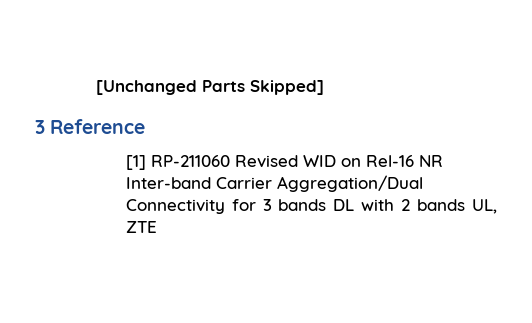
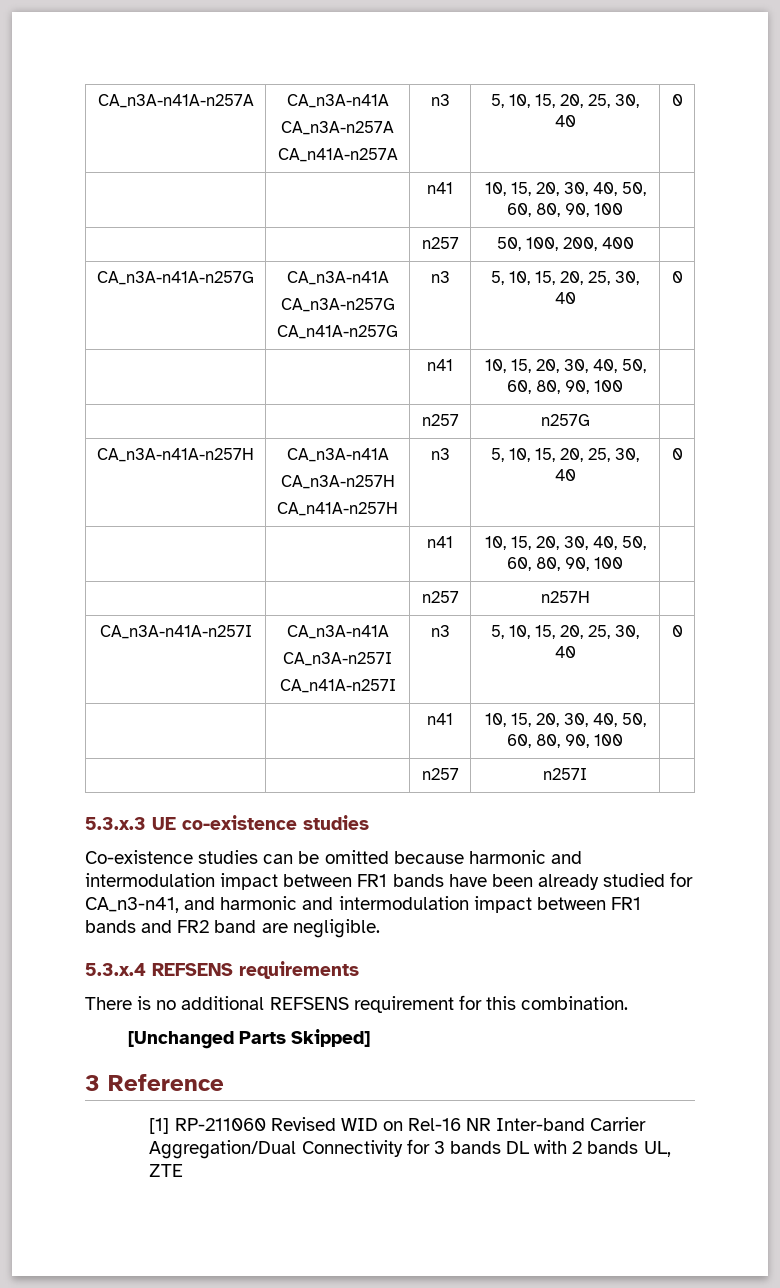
+ CA_n3A-n41A-n257A | CA_n3A-n41A
+ CA_n3A-n257A
+ CA_n41A-n257A | n3 | 5, 10, 15, 20, 25, 30, 40 | 0
+ | | n41 | 10, 15, 20, 30, 40, 50, 60, 80, 90, 100 |
+ | | n257 | 50, 100, 200, 400 |
+ CA_n3A-n41A-n257G | CA_n3A-n41A
+ CA_n3A-n257G
+ CA_n41A-n257G | n3 | 5, 10, 15, 20, 25, 30, 40 | 0
+ | | n41 | 10, 15, 20, 30, 40, 50, 60, 80, 90, 100 |
+ | | n257 | n257G |
+ CA_n3A-n41A-n257H | CA_n3A-n41A
+ CA_n3A-n257H
+ CA_n41A-n257H | n3 | 5, 10, 15, 20, 25, 30, 40 | 0
+ | | n41 | 10, 15, 20, 30, 40, 50, 60, 80, 90, 100 |
+ | | n257 | n257H |
+ CA_n3A-n41A-n257I | CA_n3A-n41A
+ CA_n3A-n257I
+ CA_n41A-n257I | n3 | 5, 10, 15, 20, 25, 30, 40 | 0
+ | | n41 | 10, 15, 20, 30, 40, 50, 60, 80, 90, 100 |
+ | | n257 | n257I |
+ 5.3.x.3 UE co-existence studies
+ Co-existence studies can be omitted because harmonic and intermodulation impact between FR1 bands have been already studied for CA_n3-n41, and harmonic and intermodulation impact between FR1 bands and FR2 band are negligible.
+ 5.3.x.4 REFSENS requirements
+ There is no additional REFSENS requirement for this combination.

